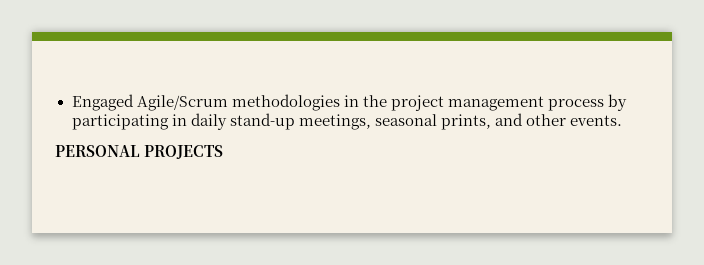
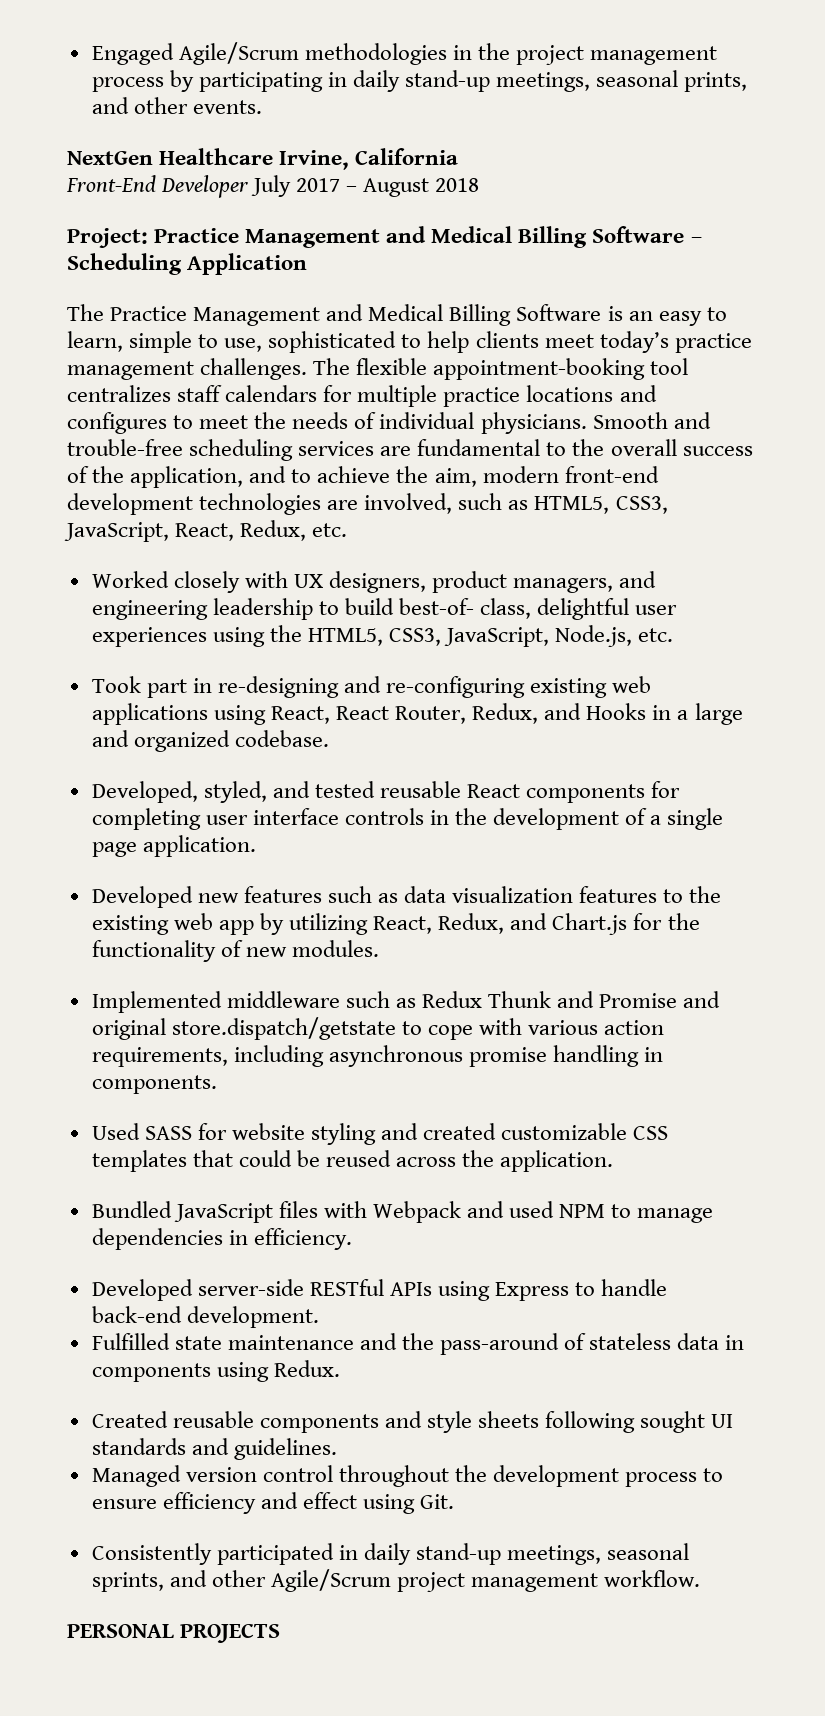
+ NextGen Healthcare Irvine, California
+ Front-End Developer July 2017 – August 2018
+ Project: Practice Management and Medical Billing Software – Scheduling Application
+ The Practice Management and Medical Billing Software is an easy to learn, simple to use, sophisticated to help clients meet today’s practice management challenges. The flexible appointment-booking tool centralizes staff calendars for multiple practice locations and configures to meet the needs of individual physicians. Smooth and trouble-free scheduling services are fundamental to the overall success of the application, and to achieve the aim, modern front-end development technologies are involved, such as HTML5, CSS3, JavaScript, React, Redux, etc.
+ Worked closely with UX designers, product managers, and engineering leadership to build best-of- class, delightful user experiences using the HTML5, CSS3, JavaScript, Node.js, etc.
+ Took part in re-designing and re-configuring existing web applications using React, React Router, Redux, and Hooks in a large and organized codebase.
+ Developed, styled, and tested reusable React components for completing user interface controls in the development of a single page application.
+ Developed new features such as data visualization features to the existing web app by utilizing React, Redux, and Chart.js for the functionality of new modules.
+ Implemented middleware such as Redux Thunk and Promise and original store.dispatch/getstate to cope with various action requirements, including asynchronous promise handling in components.
+ Used SASS for website styling and created customizable CSS templates that could be reused across the application.
+ Bundled JavaScript files with Webpack and used NPM to manage dependencies in efficiency.
+ Developed server-side RESTful APIs using Express to handle back-end development.
+ Fulfilled state maintenance and the pass-around of stateless data in components using Redux.
+ Created reusable components and style sheets following sought UI standards and guidelines.
+ Managed version control throughout the development process to ensure efficiency and effect using Git.
+ Consistently participated in daily stand-up meetings, seasonal sprints, and other Agile/Scrum project management workflow.

